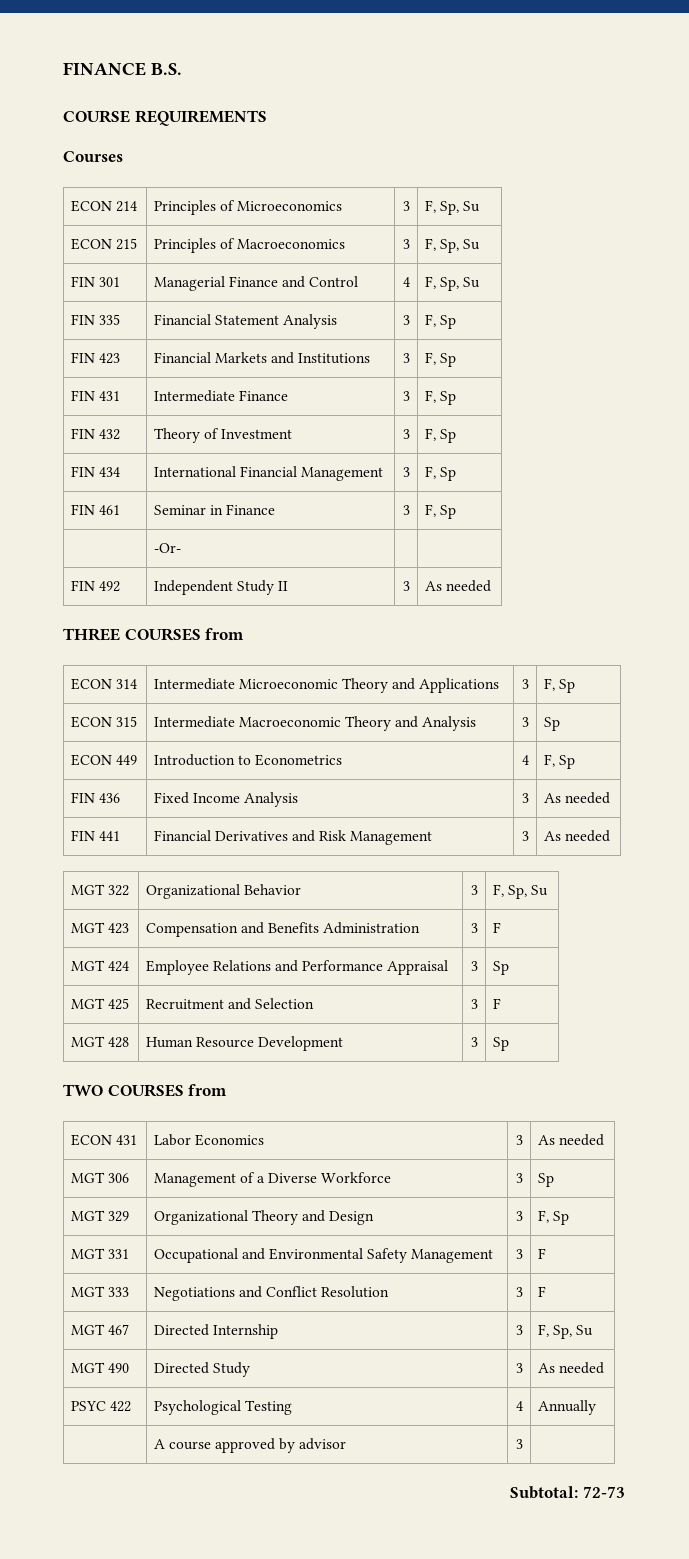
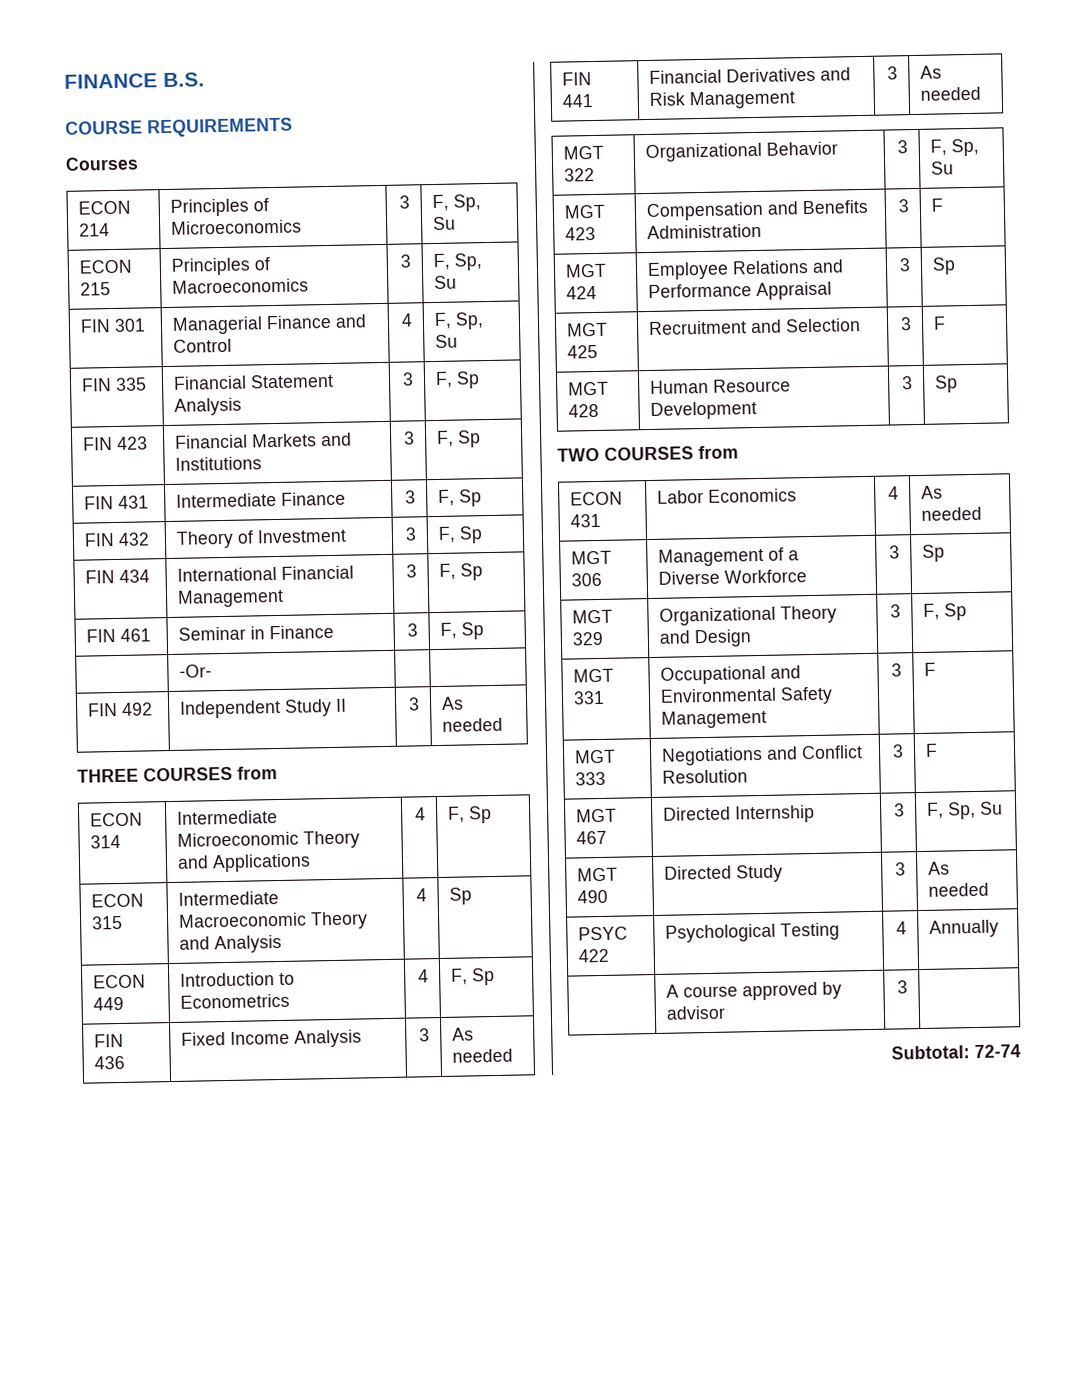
- ECON 314 | Intermediate Microeconomic Theory and Applications | 3 | F, Sp
+ ECON 314 | Intermediate Microeconomic Theory and Applications | 4 | F, Sp
- ECON 315 | Intermediate Macroeconomic Theory and Analysis | 3 | Sp
+ ECON 315 | Intermediate Macroeconomic Theory and Analysis | 4 | Sp
- ECON 431 | Labor Economics | 3 | As needed
+ ECON 431 | Labor Economics | 4 | As needed
- Subtotal: 72-73
+ Subtotal: 72-74

